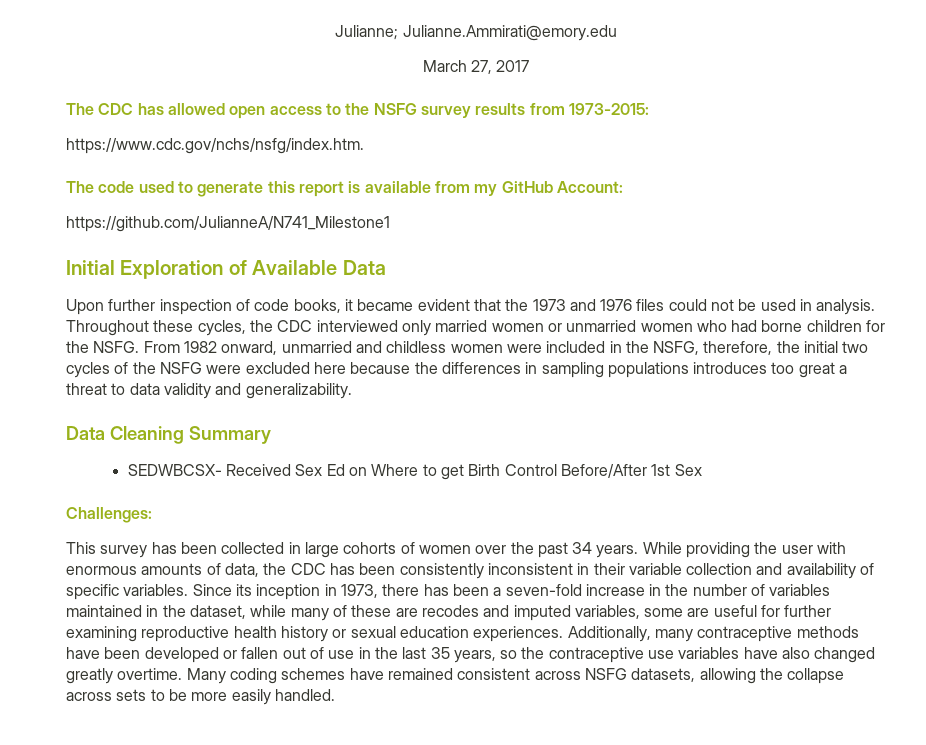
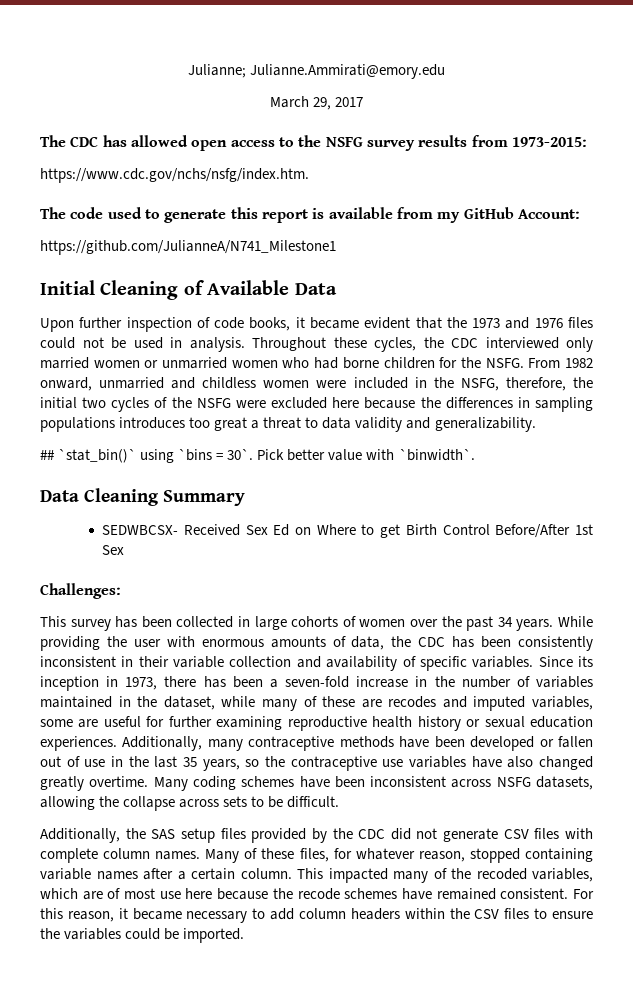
- March 27, 2017
+ March 29, 2017
- Initial Exploration of Available Data
+ Initial Cleaning of Available Data
+ ## `stat_bin()` using `bins = 30`. Pick better value with `binwidth`.
- Many coding schemes have remained consistent across NSFG datasets, allowing the collapse across sets to be more easily handled.
+ Many coding schemes have been inconsistent across NSFG datasets, allowing the collapse across sets to be difficult.
+ Additionally, the SAS setup files provided by the CDC did not generate CSV files with complete column names. Many of these files, for whatever reason, stopped containing variable names after a certain column. This impacted many of the recoded variables, which are of most use here because the recode schemes have remained consistent. For this reason, it became necessary to add column headers within the CSV files to ensure the variables could be imported.

